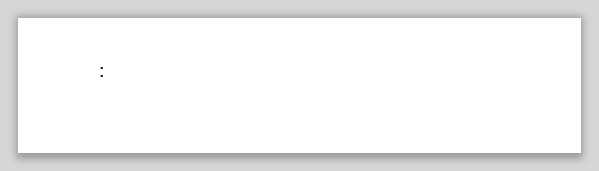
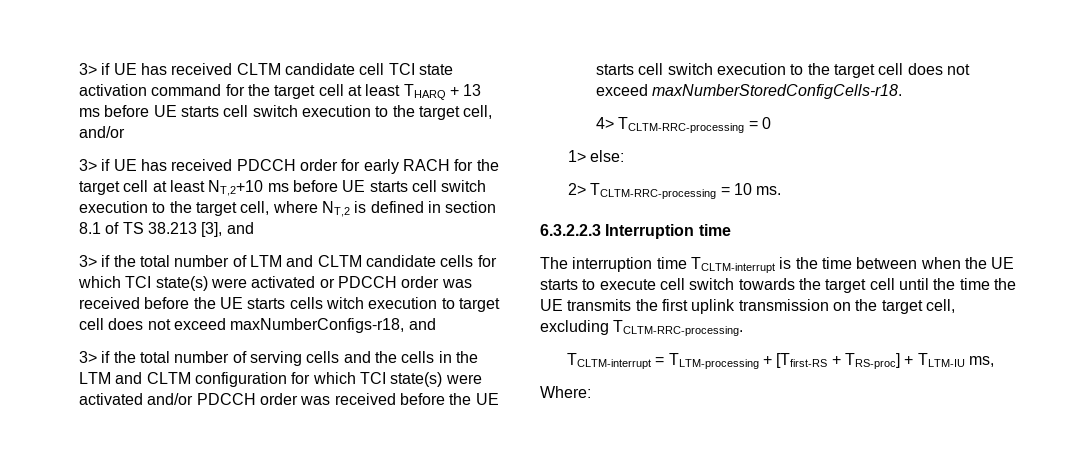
- :
+ 3> if UE has received CLTM candidate cell TCI state activation command for the target cell at least THARQ + 13 ms before UE starts cell switch execution to the target cell, and/or
+ 3> if UE has received PDCCH order for early RACH for the target cell at least NT,2+10 ms before UE starts cell switch execution to the target cell, where NT,2 is defined in section 8.1 of TS 38.213 [3], and
+ 3> if the total number of LTM and CLTM candidate cells for which TCI state(s) were activated or PDCCH order was received before the UE starts cells witch execution to target cell does not exceed maxNumberConfigs-r18, and
+ 3> if the total number of serving cells and the cells in the LTM and CLTM configuration for which TCI state(s) were activated and/or PDCCH order was received before the UE starts cell switch execution to the target cell does not exceed maxNumberStoredConfigCells-r18.
+ 4> TCLTM-RRC-processing = 0
+ 1> else:
+ 2> TCLTM-RRC-processing = 10 ms.
+ 6.3.2.2.3 Interruption time
+ The interruption time TCLTM-interrupt is the time between when the UE starts to execute cell switch towards the target cell until the time the UE transmits the first uplink transmission on the target cell, excluding TCLTM-RRC-processing.
+ TCLTM-interrupt = TLTM-processing + [Tfirst-RS + TRS-proc] + TLTM-IU ms,
+ Where:

